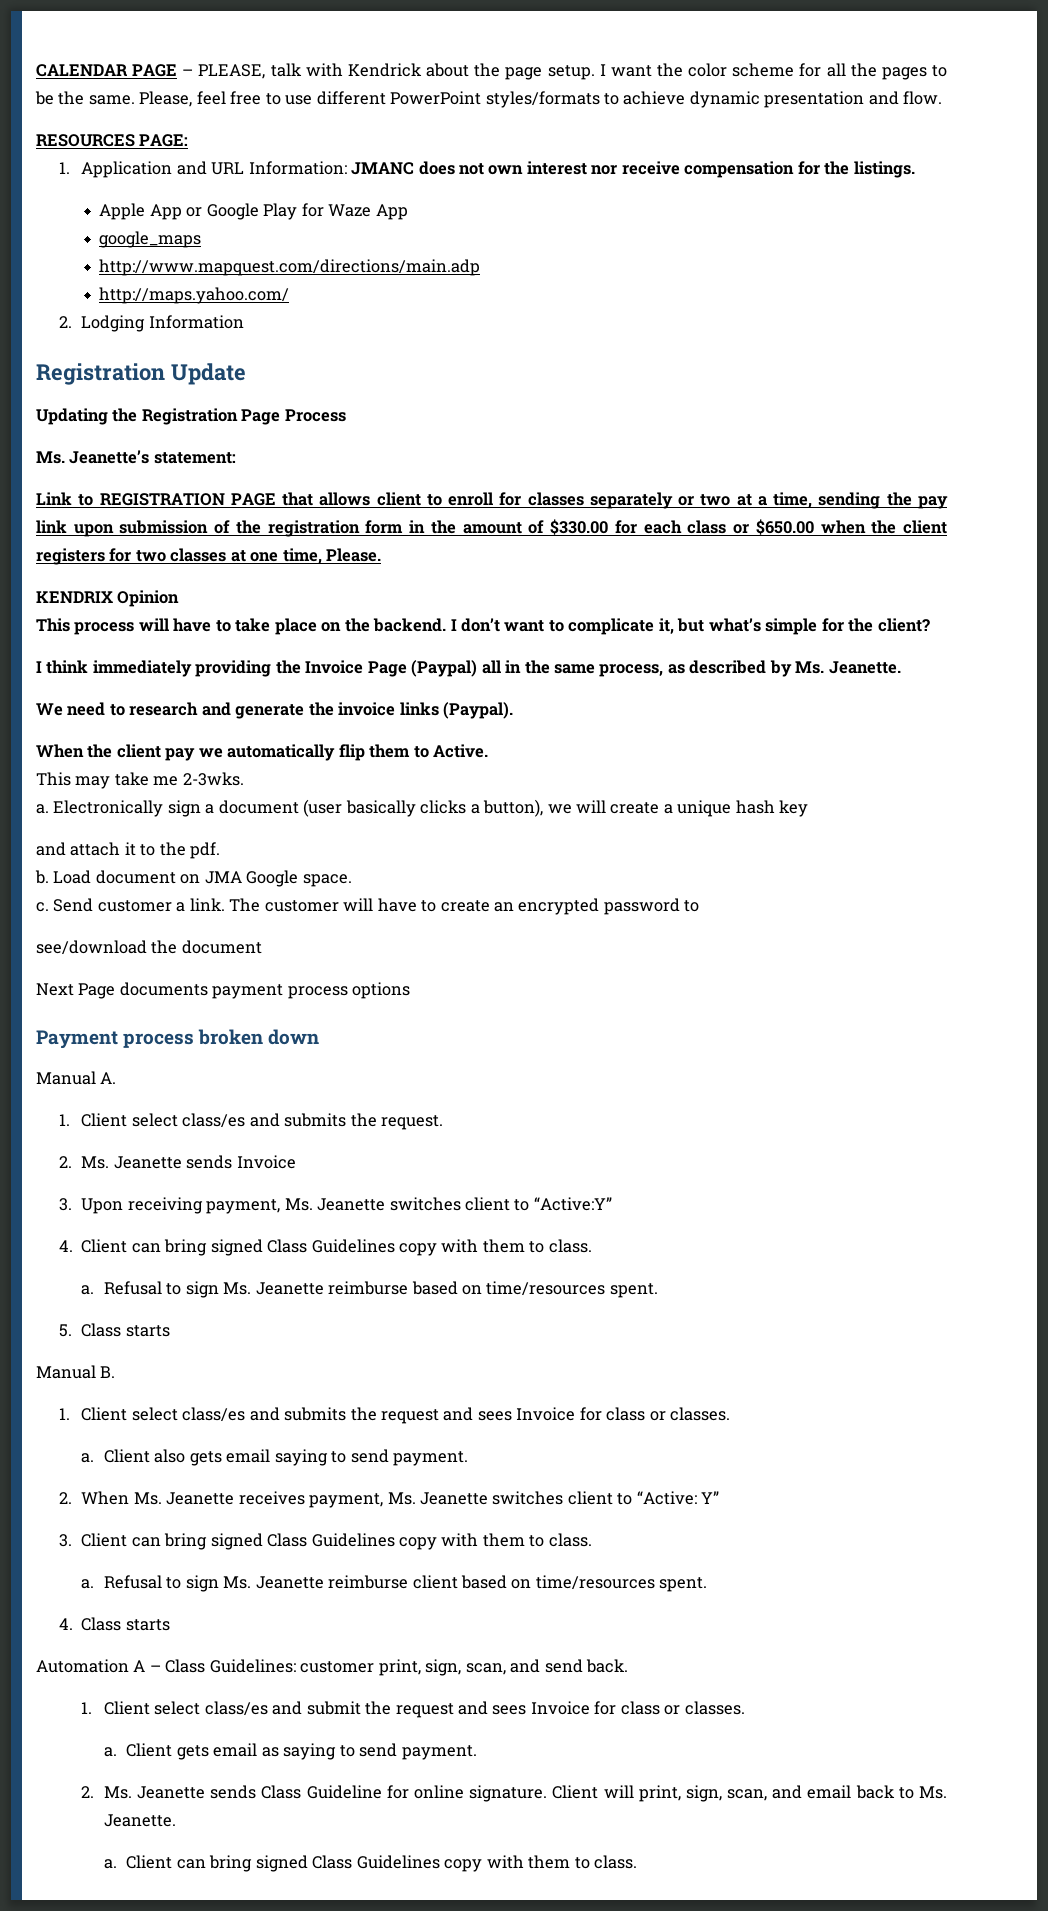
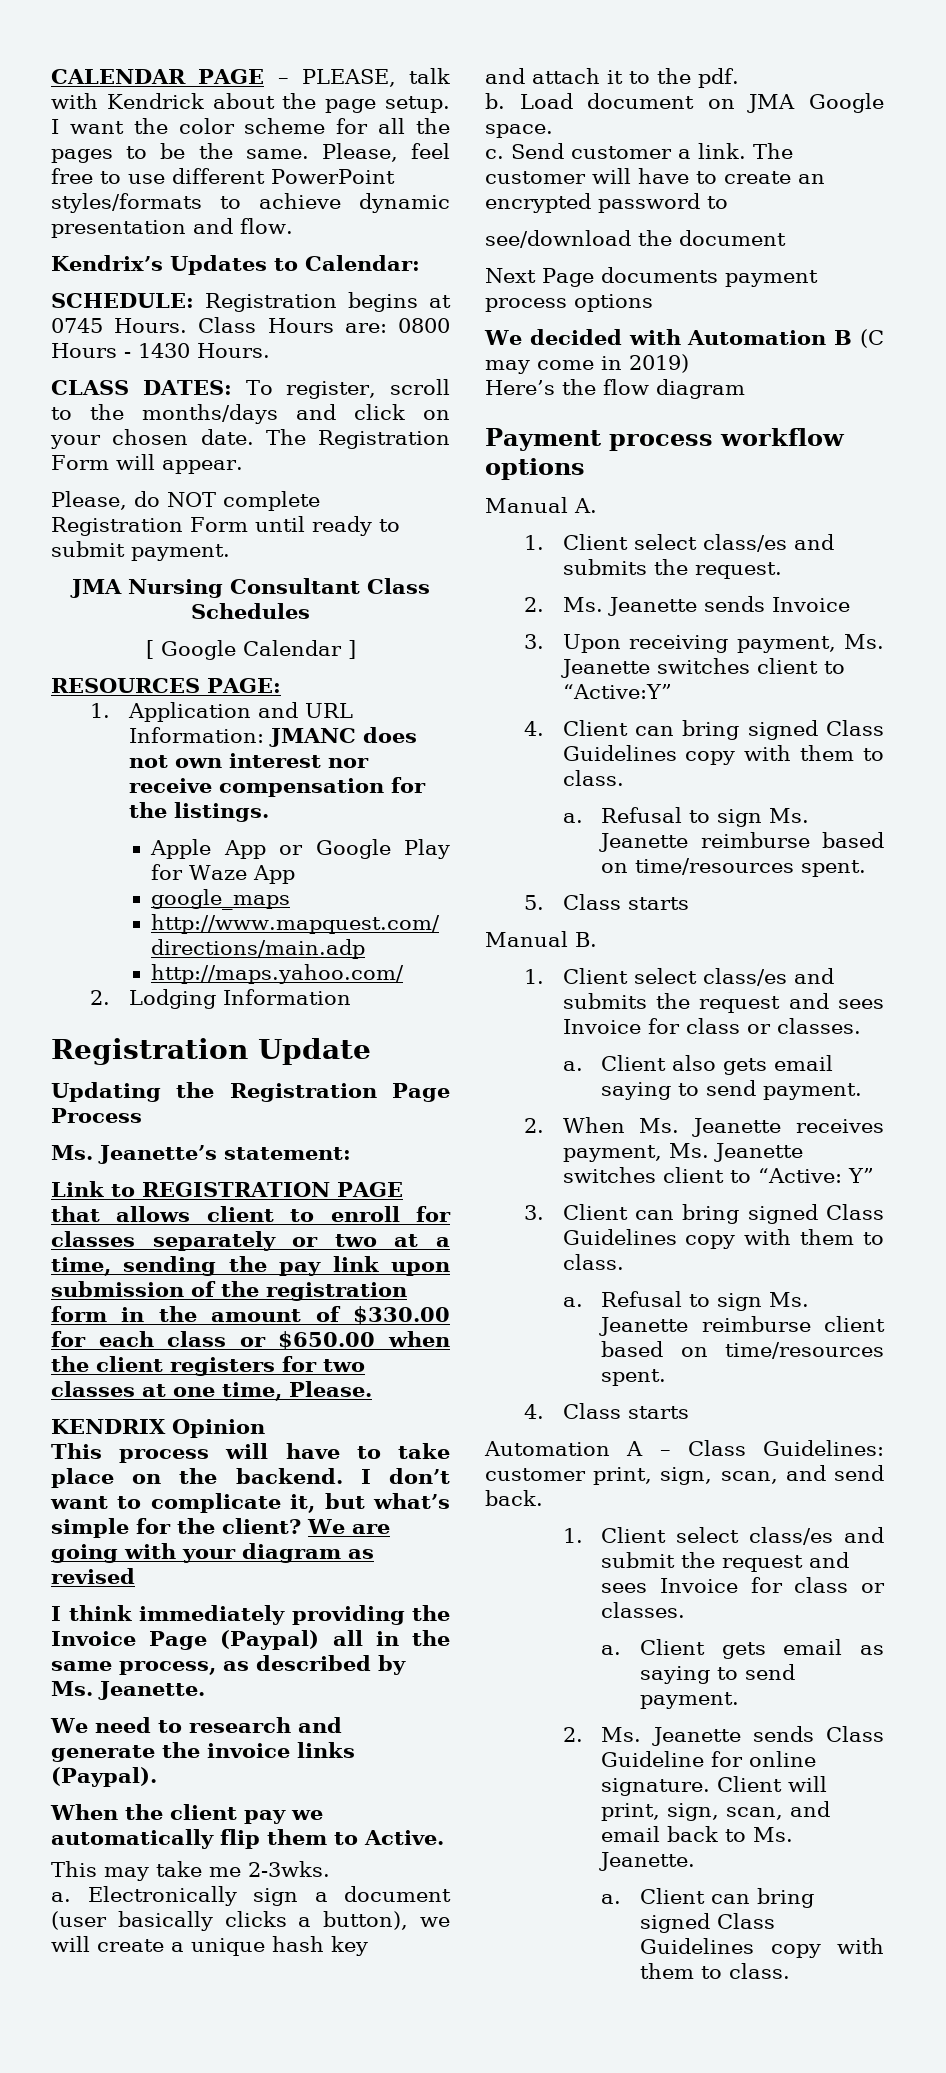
+ Kendrix’s Updates to Calendar:
+ SCHEDULE: Registration begins at 0745 Hours. Class Hours are: 0800 Hours - 1430 Hours.
+ CLASS DATES: To register, scroll to the months/days and click on your chosen date. The Registration Form will appear.
+ Please, do NOT complete Registration Form until ready to submit payment.
+ JMA Nursing Consultant Class Schedules
+ [ Google Calendar ]
+ We are going with your diagram as revised
+ We decided with Automation B (C may come in 2019)
+ Here’s the flow diagram
- Payment process broken down
+ Payment process workflow options

